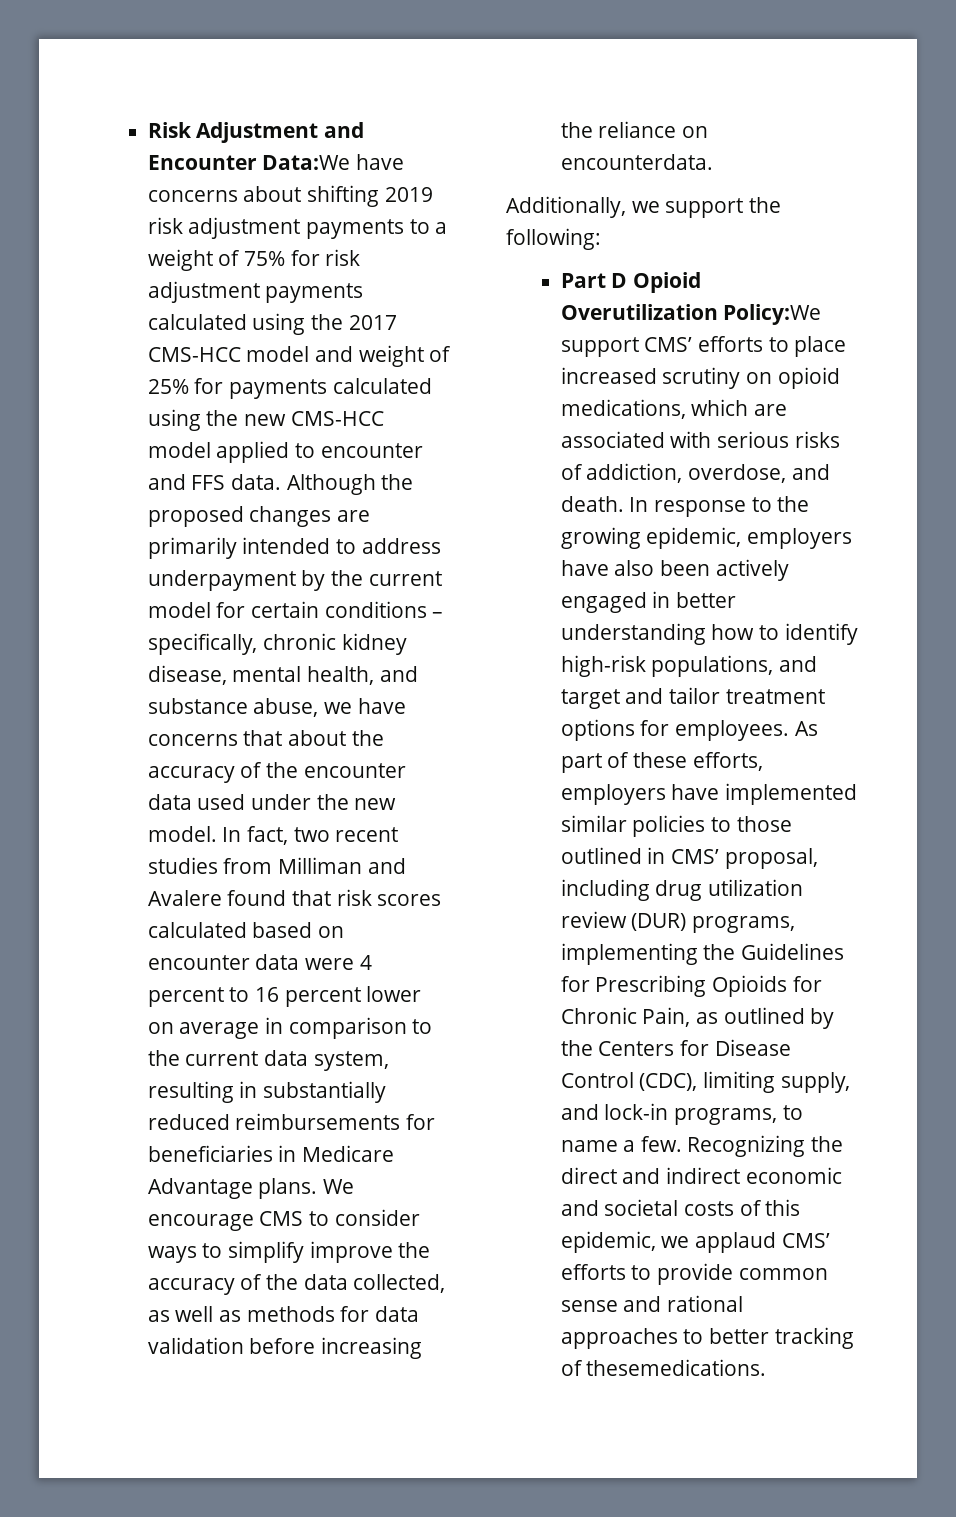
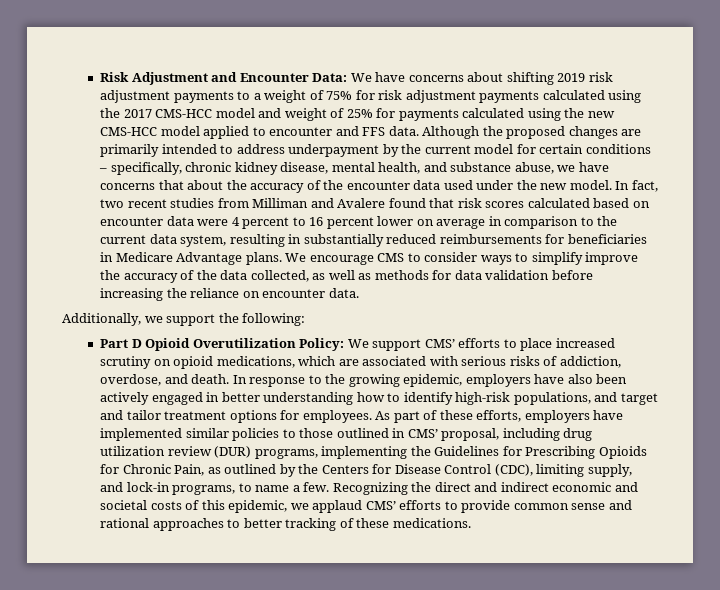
- Risk Adjustment and Encounter Data:We have concerns about shifting 2019 risk adjustment payments to a weight of 75% for risk adjustment payments calculated using the 2017 CMS-HCC model and weight of 25% for payments calculated using the new CMS-HCC model applied to encounter and FFS data.
+ Risk Adjustment and Encounter Data: We have concerns about shifting 2019 risk adjustment payments to a weight of 75% for risk adjustment payments calculated using the 2017 CMS-HCC model and weight of 25% for payments calculated using the new CMS-HCC model applied to encounter and FFS data.
- We encourage CMS to consider ways to simplify improve the accuracy of the data collected, as well as methods for data validation before increasing the reliance on encounterdata.
+ We encourage CMS to consider ways to simplify improve the accuracy of the data collected, as well as methods for data validation before increasing the reliance on encounter data.
- Part D Opioid Overutilization Policy:We support CMS’ efforts to place increased scrutiny on opioid medications, which are associated with serious risks of addiction, overdose, and death.
+ Part D Opioid Overutilization Policy: We support CMS’ efforts to place increased scrutiny on opioid medications, which are associated with serious risks of addiction, overdose, and death.
- Recognizing the direct and indirect economic and societal costs of this epidemic, we applaud CMS’ efforts to provide common sense and rational approaches to better tracking of thesemedications.
+ Recognizing the direct and indirect economic and societal costs of this epidemic, we applaud CMS’ efforts to provide common sense and rational approaches to better tracking of these medications.

